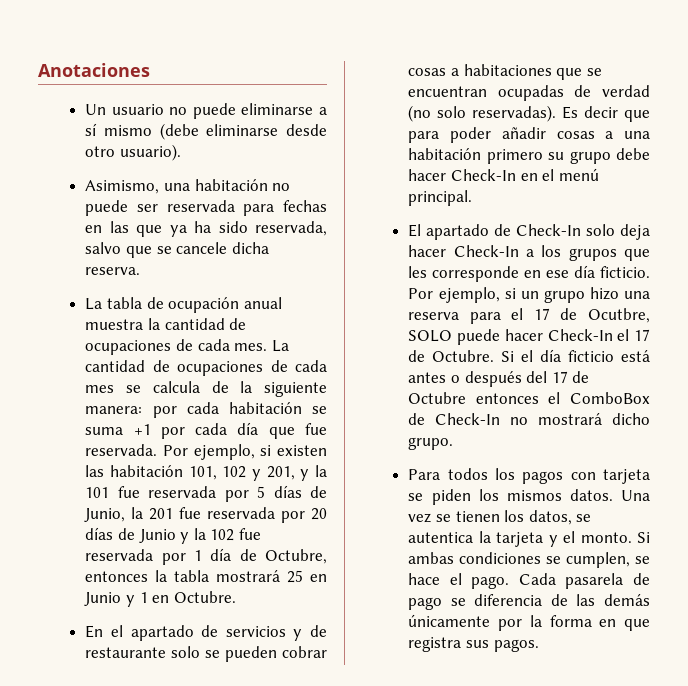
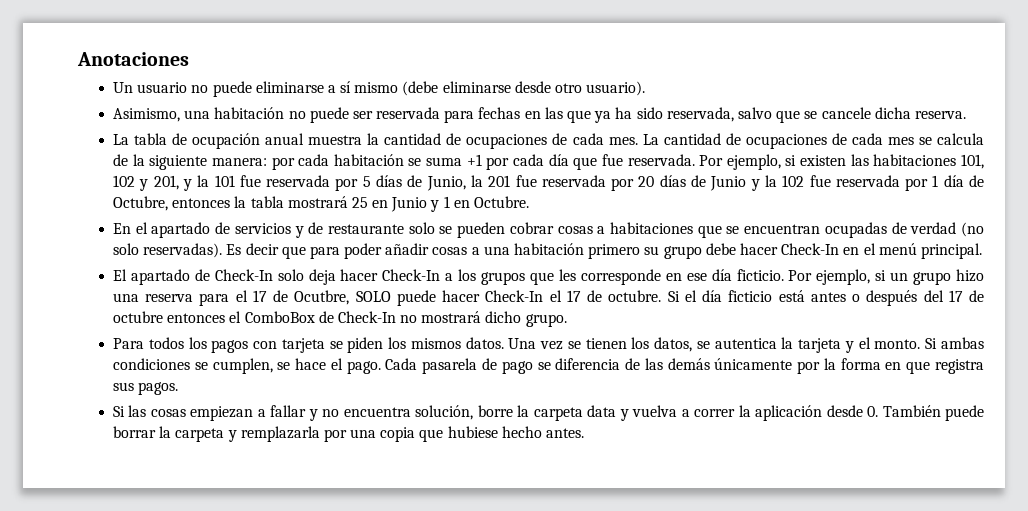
- Por ejemplo, si existen las habitación 101, 102 y 201, y la 101 fue reservada por 5 días de Junio, la 201 fue reservada por 20 días de Junio y la 102 fue reservada por 1 día de Octubre, entonces la tabla mostrará 25 en Junio y 1 en Octubre.
+ Por ejemplo, si existen las habitaciones 101, 102 y 201, y la 101 fue reservada por 5 días de Junio, la 201 fue reservada por 20 días de Junio y la 102 fue reservada por 1 día de Octubre, entonces la tabla mostrará 25 en Junio y 1 en Octubre.
- Por ejemplo, si un grupo hizo una reserva para el 17 de Ocutbre, SOLO puede hacer Check-In el 17 de Octubre.
+ Por ejemplo, si un grupo hizo una reserva para el 17 de Ocutbre, SOLO puede hacer Check-In el 17 de octubre.
- Si el día ficticio está antes o después del 17 de Octubre entonces el ComboBox de Check-In no mostrará dicho grupo.
+ Si el día ficticio está antes o después del 17 de octubre entonces el ComboBox de Check-In no mostrará dicho grupo.
+ Si las cosas empiezan a fallar y no encuentra solución, borre la carpeta data y vuelva a correr la aplicación desde 0. También puede borrar la carpeta y remplazarla por una copia que hubiese hecho antes.

